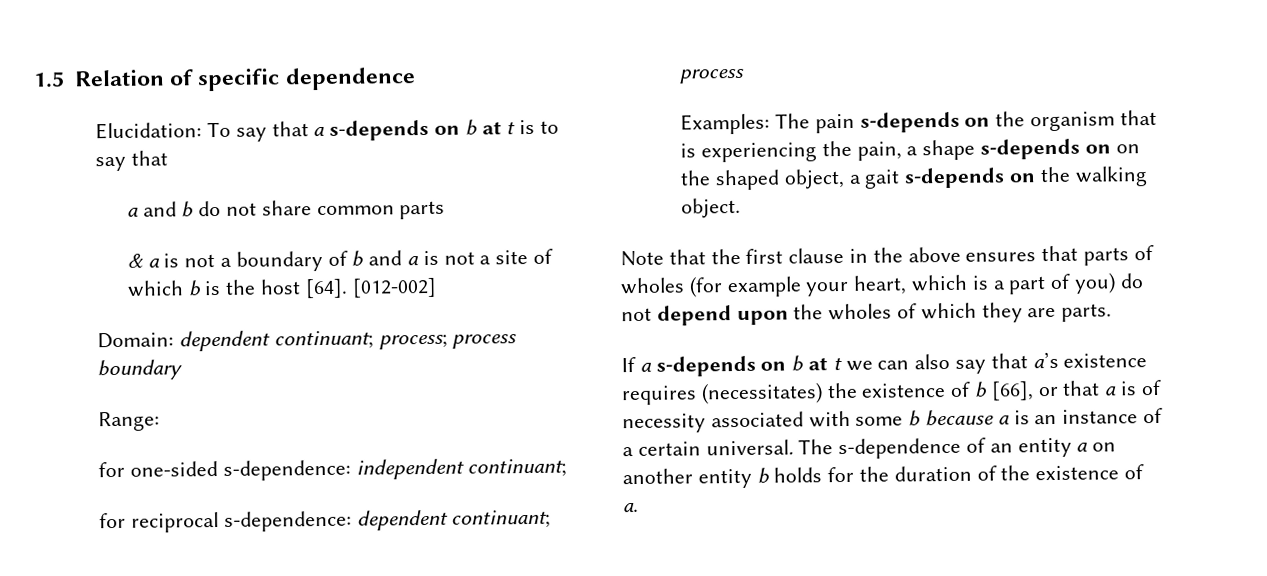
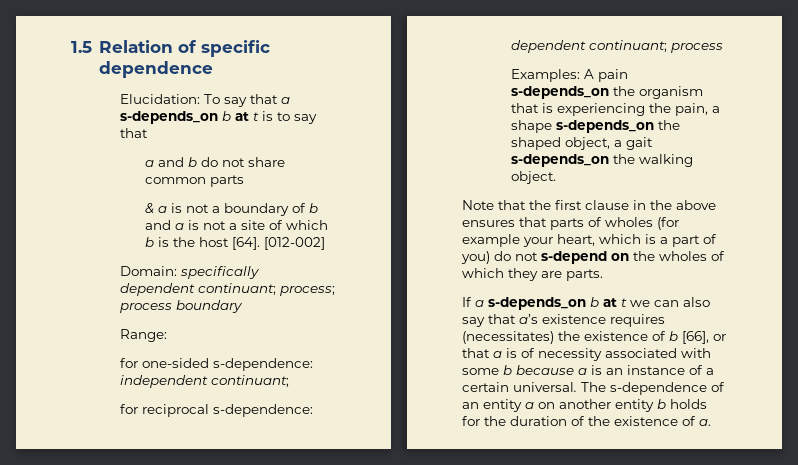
- Elucidation: To say that a s-depends on b at t is to say that
+ Elucidation: To say that a s-depends_on b at t is to say that
- Domain: dependent continuant; process; process boundary
+ Domain: specifically dependent continuant; process; process boundary
- Examples: The pain s-depends on the organism that is experiencing the pain, a shape s-depends on on the shaped object, a gait s-depends on the walking object.
+ Examples: A pain s-depends_on the organism that is experiencing the pain, a shape s-depends_on the shaped object, a gait s-depends_on the walking object.
- Note that the first clause in the above ensures that parts of wholes (for example your heart, which is a part of you) do not depend upon the wholes of which they are parts.
+ Note that the first clause in the above ensures that parts of wholes (for example your heart, which is a part of you) do not s-depend on the wholes of which they are parts.
- If a s-depends on b at t we can also say that a’s existence requires (necessitates) the existence of b [66], or that a is of necessity associated with some b because a is an instance of a certain universal.
+ If a s-depends_on b at t we can also say that a’s existence requires (necessitates) the existence of b [66], or that a is of necessity associated with some b because a is an instance of a certain universal.

